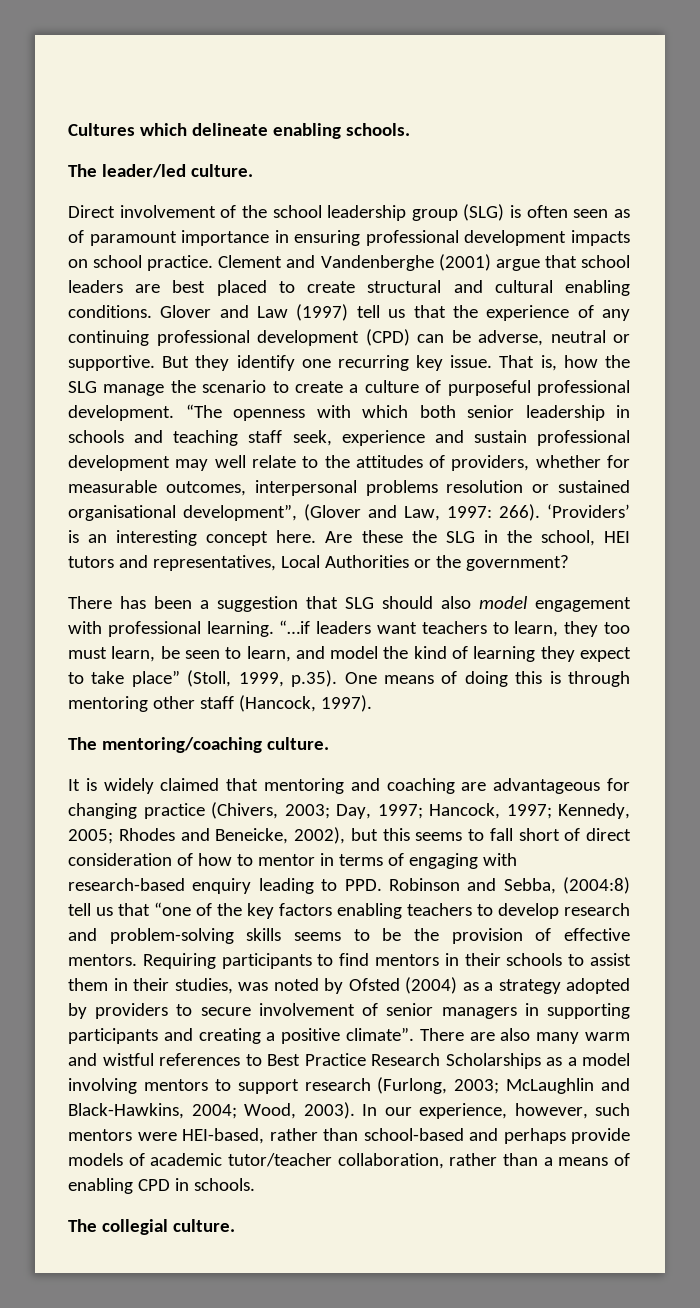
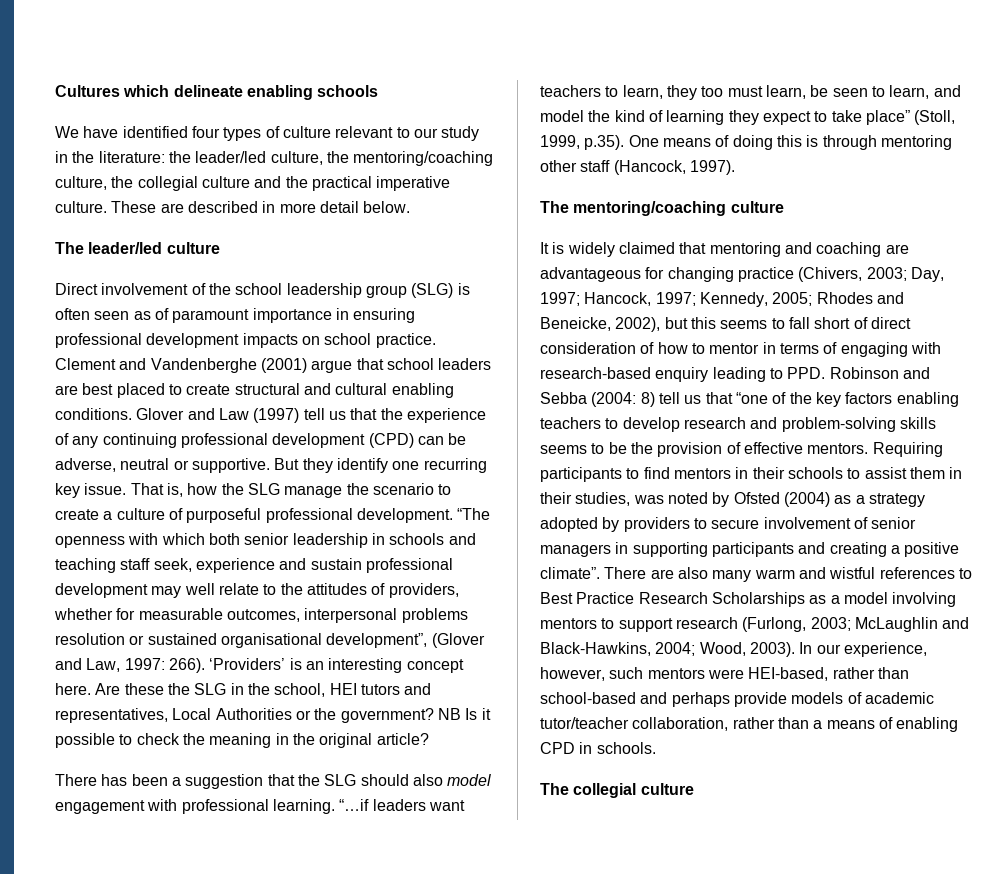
- Cultures which delineate enabling schools.
+ Cultures which delineate enabling schools
+ We have identified four types of culture relevant to our study in the literature: the leader/led culture, the mentoring/coaching culture, the collegial culture and the practical imperative culture. These are described in more detail below.
- The leader/led culture.
+ The leader/led culture
+ NB Is it possible to check the meaning in the original article?
- There has been a suggestion that SLG should also model engagement with professional learning.
+ There has been a suggestion that the SLG should also model engagement with professional learning.
- The mentoring/coaching culture.
+ The mentoring/coaching culture
- Rhodes and Beneicke, 2002), but this seems to fall short of direct consideration of how to mentor in terms of engaging with research-based enquiry leading to PPD. Robinson and Sebba, (2004:8) tell us that “one of the key factors enabling teachers to develop research and problem-solving skills seems to be the provision of effective mentors.
+ Rhodes and Beneicke, 2002), but this seems to fall short of direct consideration of how to mentor in terms of engaging with research-based enquiry leading to PPD. Robinson and Sebba (2004: 8) tell us that “one of the key factors enabling teachers to develop research and problem-solving skills seems to be the provision of effective mentors.
- The collegial culture.
+ The collegial culture

